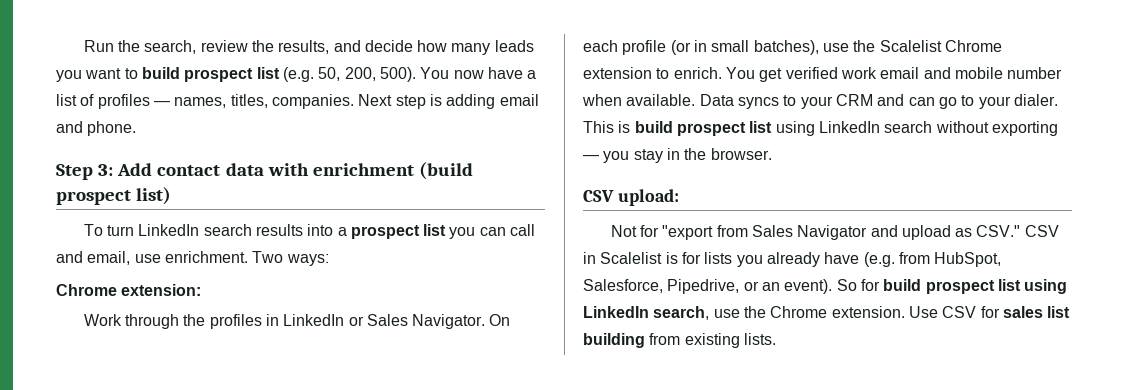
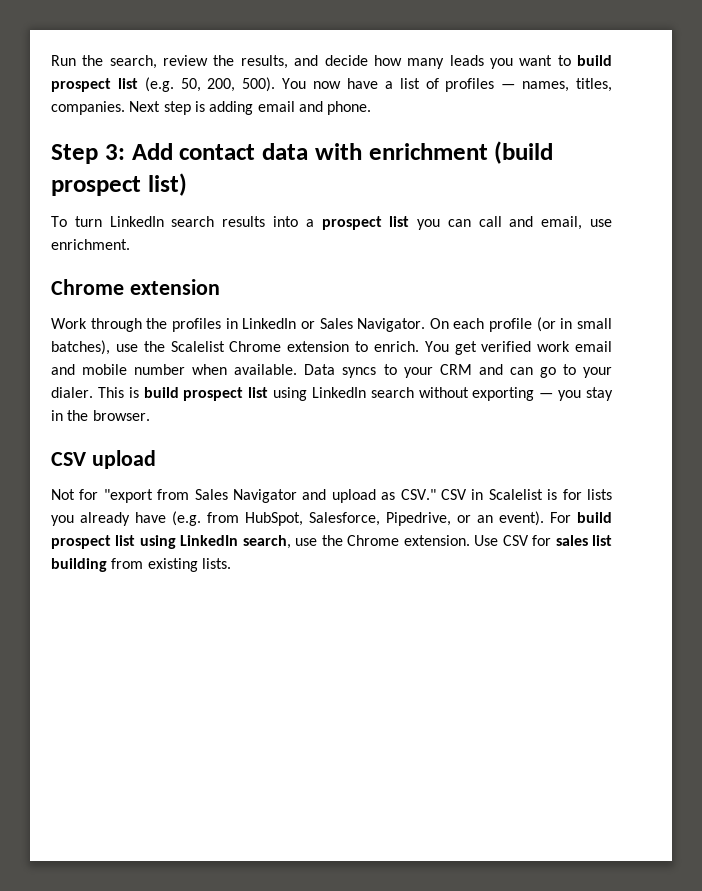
- To turn LinkedIn search results into a prospect list you can call and email, use enrichment. Two ways:
- Chrome extension:
+ To turn LinkedIn search results into a prospect list you can call and email, use enrichment.
+ Chrome extension
- CSV upload:
+ CSV upload
- So for build prospect list using LinkedIn search, use the Chrome extension.
+ For build prospect list using LinkedIn search, use the Chrome extension.

